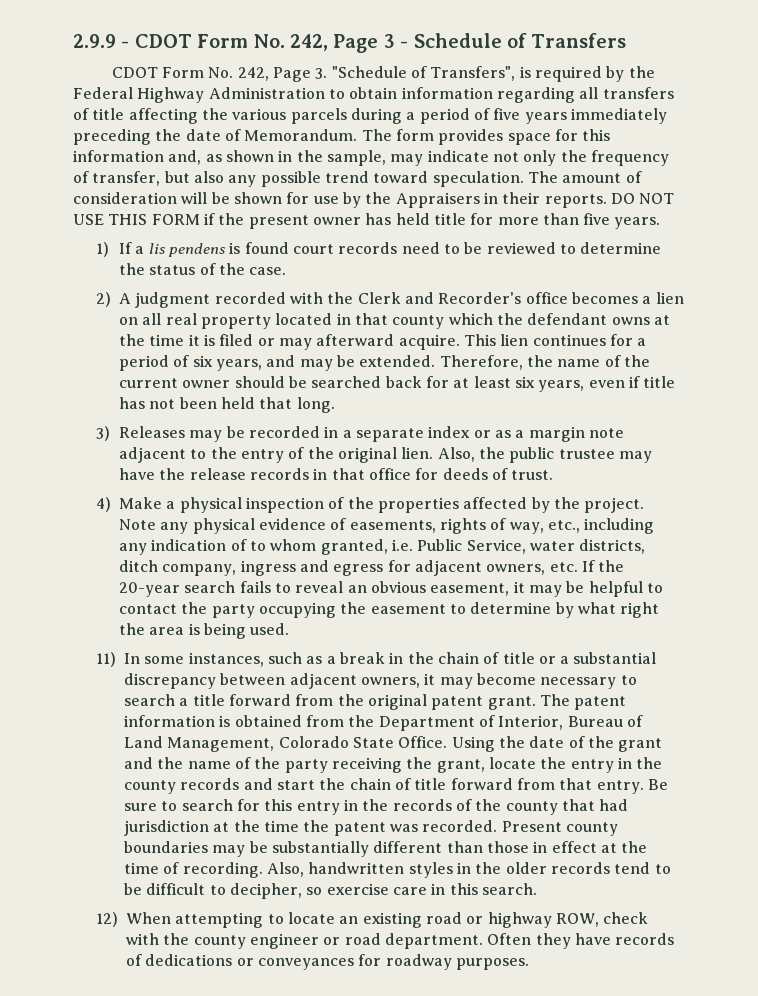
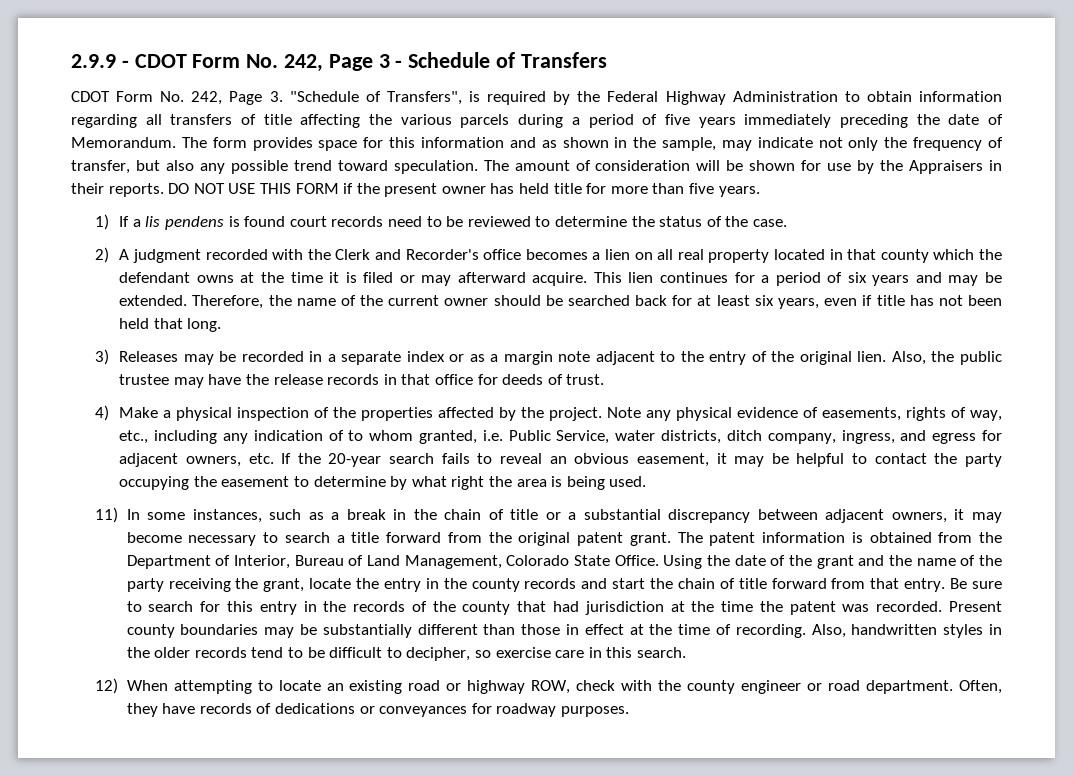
- The form provides space for this information and, as shown in the sample, may indicate not only the frequency of transfer, but also any possible trend toward speculation.
+ The form provides space for this information and as shown in the sample, may indicate not only the frequency of transfer, but also any possible trend toward speculation.
- This lien continues for a period of six years, and may be extended.
+ This lien continues for a period of six years and may be extended.
- Note any physical evidence of easements, rights of way, etc., including any indication of to whom granted, i.e. Public Service, water districts, ditch company, ingress and egress for adjacent owners, etc. If the 20-year search fails to reveal an obvious easement, it may be helpful to contact the party occupying the easement to determine by what right the area is being used.
+ Note any physical evidence of easements, rights of way, etc., including any indication of to whom granted, i.e. Public Service, water districts, ditch company, ingress, and egress for adjacent owners, etc. If the 20-year search fails to reveal an obvious easement, it may be helpful to contact the party occupying the easement to determine by what right the area is being used.
- Often they have records of dedications or conveyances for roadway purposes.
+ Often, they have records of dedications or conveyances for roadway purposes.

